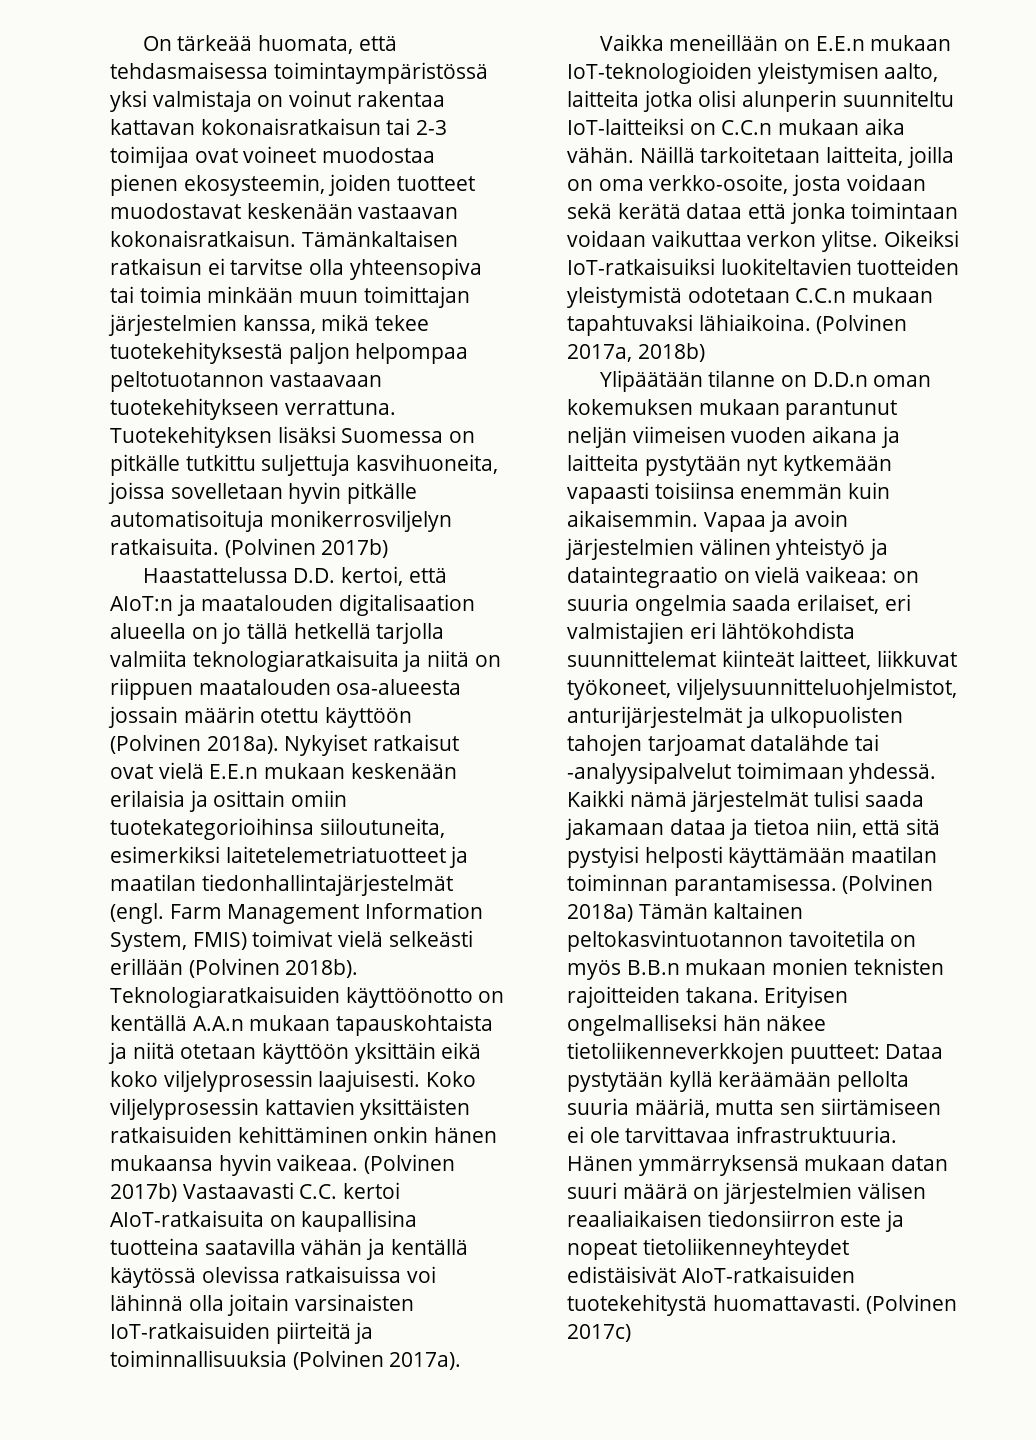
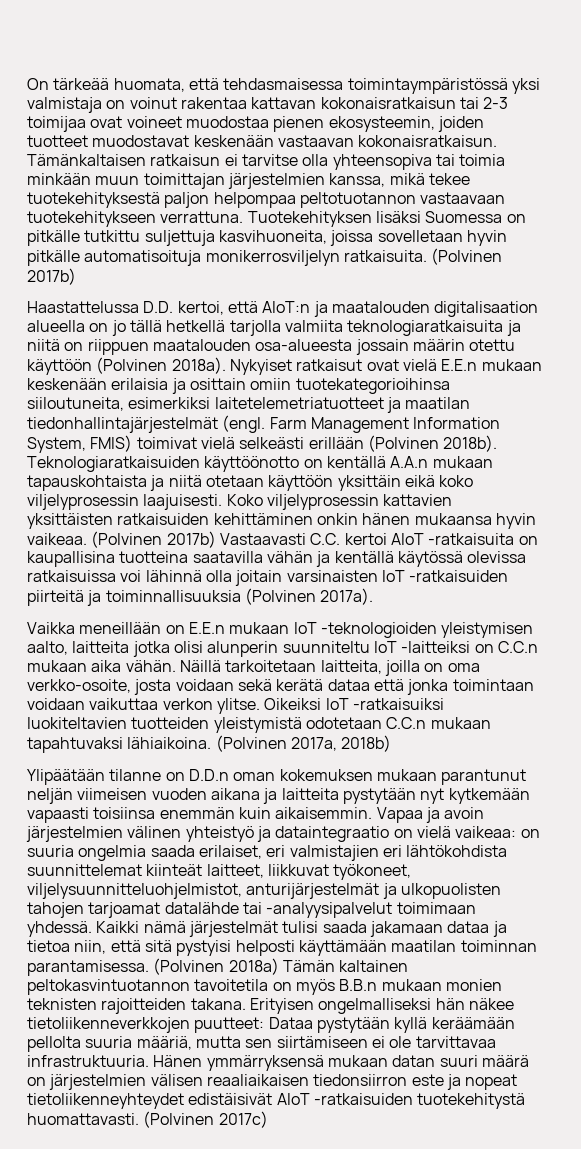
- (Polvinen 2017b) Vastaavasti C.C. kertoi AIoT-ratkaisuita on kaupallisina tuotteina saatavilla vähän ja kentällä käytössä olevissa ratkaisuissa voi lähinnä olla joitain varsinaisten IoT-ratkaisuiden piirteitä ja toiminnallisuuksia (Polvinen 2017a).
+ (Polvinen 2017b) Vastaavasti C.C. kertoi AIoT -ratkaisuita on kaupallisina tuotteina saatavilla vähän ja kentällä käytössä olevissa ratkaisuissa voi lähinnä olla joitain varsinaisten IoT -ratkaisuiden piirteitä ja toiminnallisuuksia (Polvinen 2017a).
- Vaikka meneillään on E.E.n mukaan IoT-teknologioiden yleistymisen aalto, laitteita jotka olisi alunperin suunniteltu IoT-laitteiksi on C.C.n mukaan aika vähän.
+ Vaikka meneillään on E.E.n mukaan IoT -teknologioiden yleistymisen aalto, laitteita jotka olisi alunperin suunniteltu IoT -laitteiksi on C.C.n mukaan aika vähän.
- Oikeiksi IoT-ratkaisuiksi luokiteltavien tuotteiden yleistymistä odotetaan C.C.n mukaan tapahtuvaksi lähiaikoina.
+ Oikeiksi IoT -ratkaisuiksi luokiteltavien tuotteiden yleistymistä odotetaan C.C.n mukaan tapahtuvaksi lähiaikoina.
- Hänen ymmärryksensä mukaan datan suuri määrä on järjestelmien välisen reaaliaikaisen tiedonsiirron este ja nopeat tietoliikenneyhteydet edistäisivät AIoT-ratkaisuiden tuotekehitystä huomattavasti.
+ Hänen ymmärryksensä mukaan datan suuri määrä on järjestelmien välisen reaaliaikaisen tiedonsiirron este ja nopeat tietoliikenneyhteydet edistäisivät AIoT -ratkaisuiden tuotekehitystä huomattavasti.

